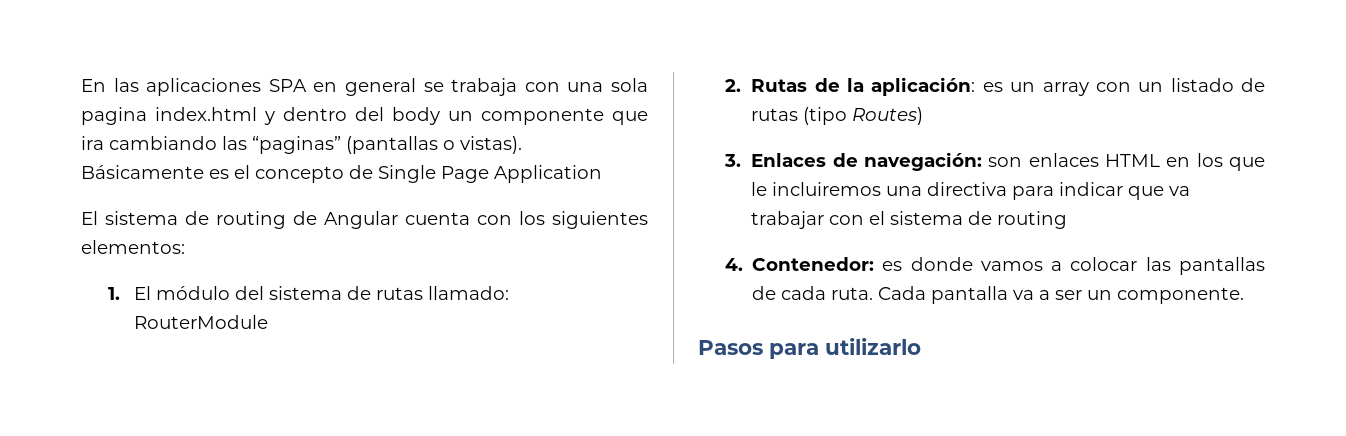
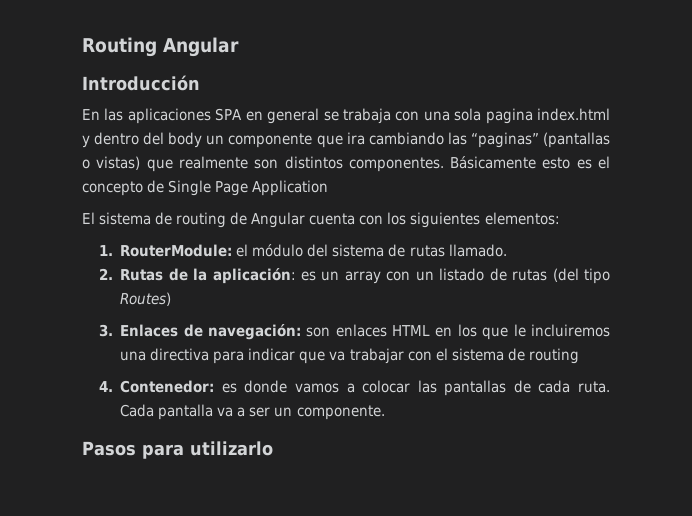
+ Routing Angular
+ Introducción
- En las aplicaciones SPA en general se trabaja con una sola pagina index.html y dentro del body un componente que ira cambiando las “paginas” (pantallas o vistas). Básicamente es el concepto de Single Page Application
+ En las aplicaciones SPA en general se trabaja con una sola pagina index.html y dentro del body un componente que ira cambiando las “paginas” (pantallas o vistas) que realmente son distintos componentes. Básicamente esto es el concepto de Single Page Application
- 1. El módulo del sistema de rutas llamado: RouterModule
+ 1. RouterModule: el módulo del sistema de rutas llamado.
- 2. Rutas de la aplicación: es un array con un listado de rutas (tipo Routes)
+ 2. Rutas de la aplicación: es un array con un listado de rutas (del tipo Routes)

